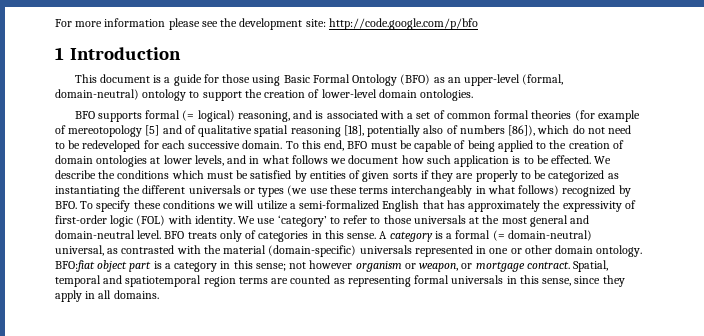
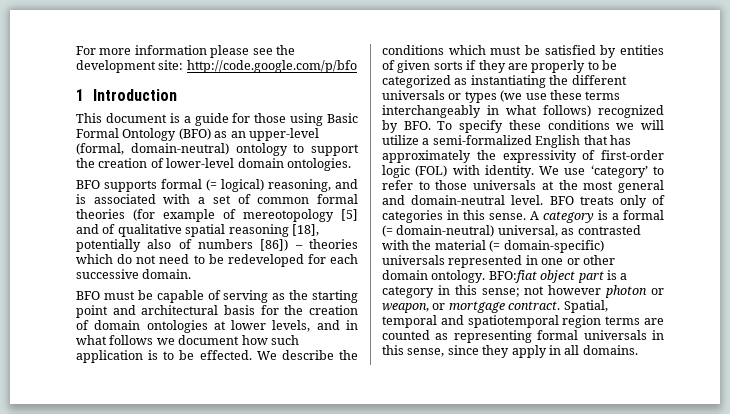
- BFO supports formal (= logical) reasoning, and is associated with a set of common formal theories (for example of mereotopology [5] and of qualitative spatial reasoning [18], potentially also of numbers [86]), which do not need to be redeveloped for each successive domain. To this end, BFO must be capable of being applied to the creation of domain ontologies at lower levels, and in what follows we document how such application is to be effected.
+ BFO supports formal (= logical) reasoning, and is associated with a set of common formal theories (for example of mereotopology [5] and of qualitative spatial reasoning [18], potentially also of numbers [86]) – theories which do not need to be redeveloped for each successive domain.
+ BFO must be capable of serving as the starting point and architectural basis for the creation of domain ontologies at lower levels, and in what follows we document how such application is to be effected.
- A category is a formal (= domain-neutral) universal, as contrasted with the material (domain-specific) universals represented in one or other domain ontology.
+ A category is a formal (= domain-neutral) universal, as contrasted with the material (= domain-specific) universals represented in one or other domain ontology.
- BFO:fiat object part is a category in this sense; not however organism or weapon, or mortgage contract.
+ BFO:fiat object part is a category in this sense; not however photon or weapon, or mortgage contract.

